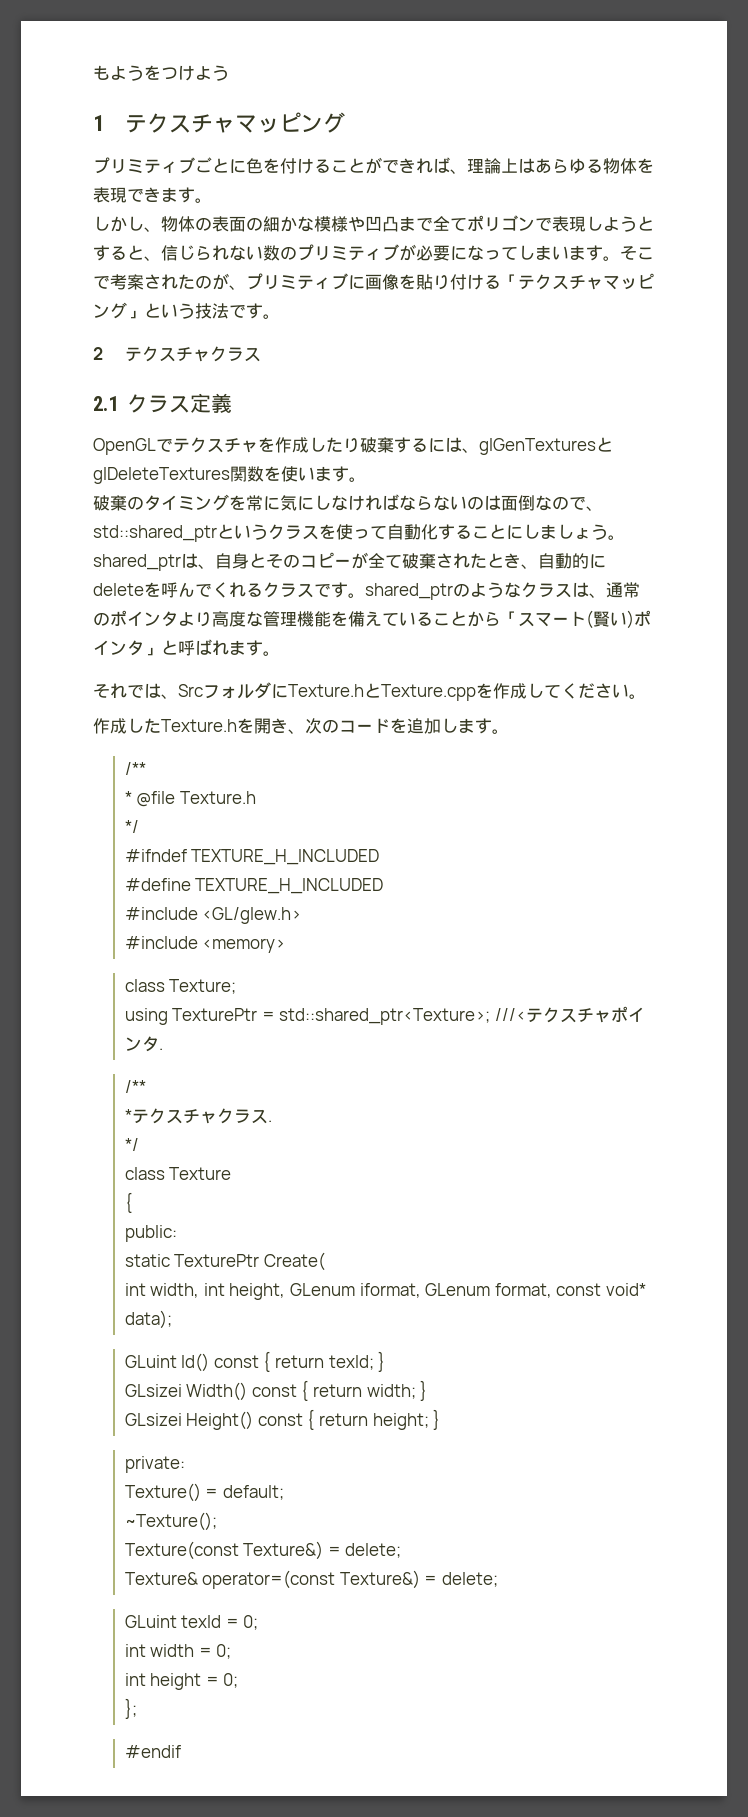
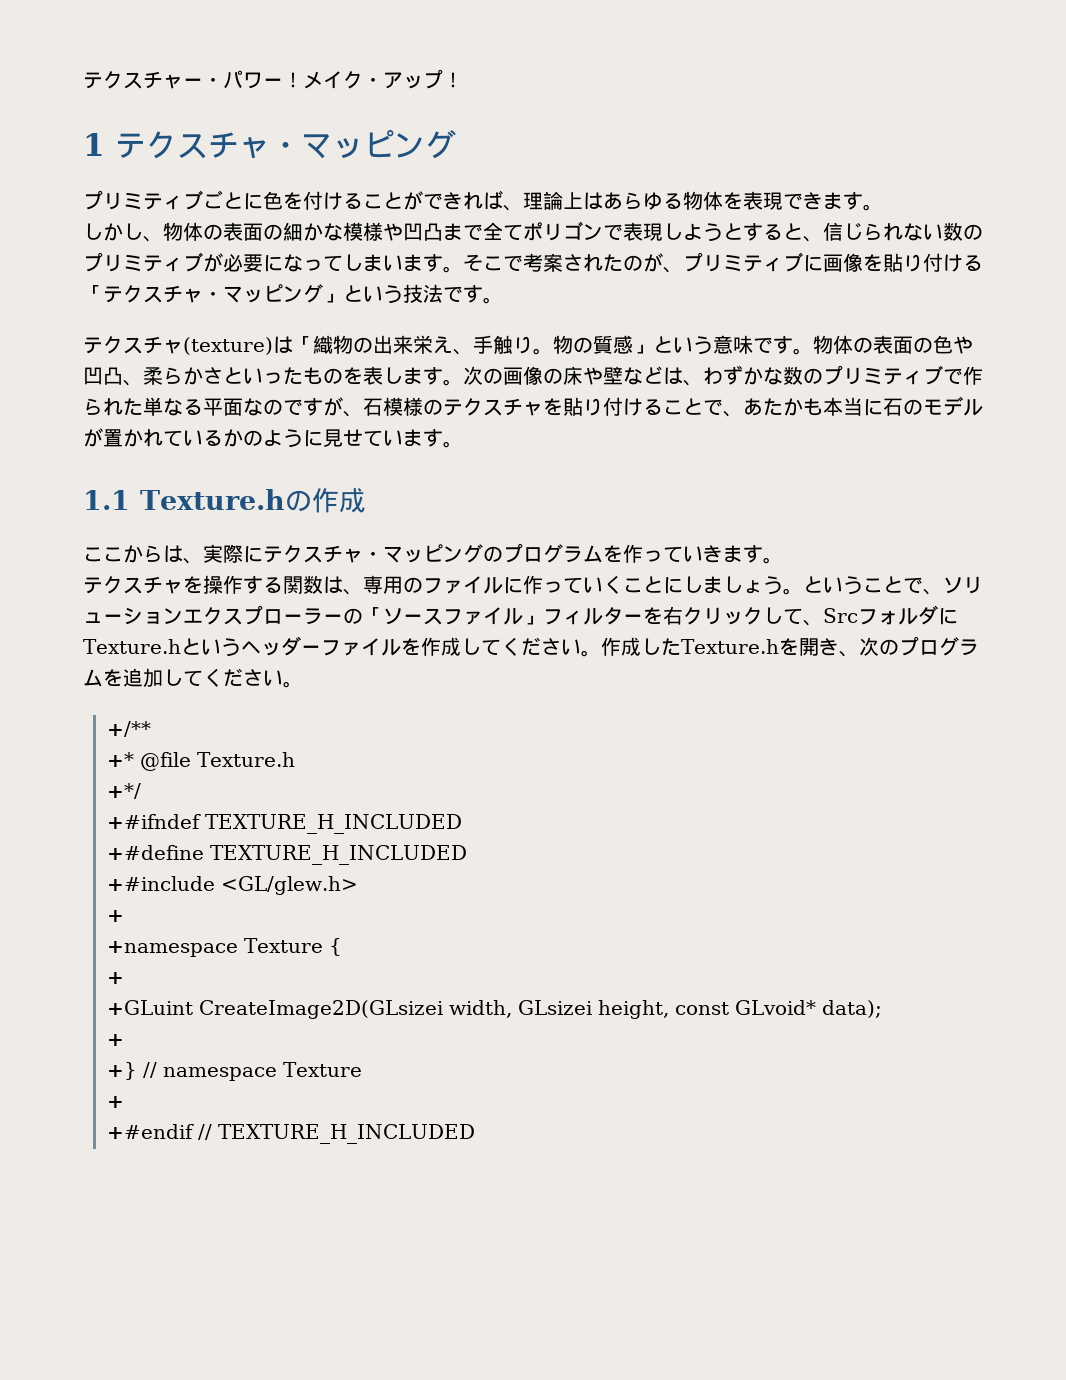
- もようをつけよう
+ テクスチャー・パワー！メイク・アップ！
- 1テクスチャマッピング
+ 1テクスチャ・マッピング
- そこで考案されたのが、プリミティブに画像を貼り付ける「テクスチャマッピング」という技法です。
+ そこで考案されたのが、プリミティブに画像を貼り付ける「テクスチャ・マッピング」という技法です。
- 2テクスチャクラス
- 2.1クラス定義
- OpenGLでテクスチャを作成したり破棄するには、glGenTexturesとglDeleteTextures関数を使います。
- 破棄のタイミングを常に気にしなければならないのは面倒なので、std::shared_ptrというクラスを使って自動化することにしましょう。shared_ptrは、自身とそのコピーが全て破棄されたとき、自動的にdeleteを呼んでくれるクラスです。shared_ptrのようなクラスは、通常のポインタより高度な管理機能を備えていることから「スマート(賢い)ポインタ」と呼ばれます。
- それでは、SrcフォルダにTexture.hとTexture.cppを作成してください。
- 作成したTexture.hを開き、次のコードを追加します。
- /**
- * @file Texture.h
- */
- #ifndef TEXTURE_H_INCLUDED
- #define TEXTURE_H_INCLUDED
- #include <GL/glew.h>
- #include <memory>
- class Texture;
- using TexturePtr = std::shared_ptr<Texture>; ///<テクスチャポインタ.
- /**
- *テクスチャクラス.
- */
- class Texture
- {
- public:
- static TexturePtr Create(
- int width, int height, GLenum iformat, GLenum format, const void* data);
- GLuint Id() const { return texId; }
- GLsizei Width() const { return width; }
- GLsizei Height() const { return height; }
- private:
- Texture() = default;
- ~Texture();
- Texture(const Texture&) = delete;
- Texture& operator=(const Texture&) = delete;
- GLuint texId = 0;
- int width = 0;
- int height = 0;
- };
- #endif
+ テクスチャ(texture)は「織物の出来栄え、手触り。物の質感」という意味です。物体の表面の色や凹凸、柔らかさといったものを表します。次の画像の床や壁などは、わずかな数のプリミティブで作られた単なる平面なのですが、石模様のテクスチャを貼り付けることで、あたかも本当に石のモデルが置かれているかのように見せています。
+ 1.1 Texture.hの作成
+ ここからは、実際にテクスチャ・マッピングのプログラムを作っていきます。
+ テクスチャを操作する関数は、専用のファイルに作っていくことにしましょう。ということで、ソリューションエクスプローラーの「ソースファイル」フィルターを右クリックして、SrcフォルダにTexture.hというヘッダーファイルを作成してください。作成したTexture.hを開き、次のプログラムを追加してください。
+ +/**
+ +* @file Texture.h
+ +*/
+ +#ifndef TEXTURE_H_INCLUDED
+ +#define TEXTURE_H_INCLUDED
+ +#include <GL/glew.h>
+ +
+ +namespace Texture {
+ +
+ +GLuint CreateImage2D(GLsizei width, GLsizei height, const GLvoid* data);
+ +
+ +} // namespace Texture
+ +
+ +#endif // TEXTURE_H_INCLUDED

